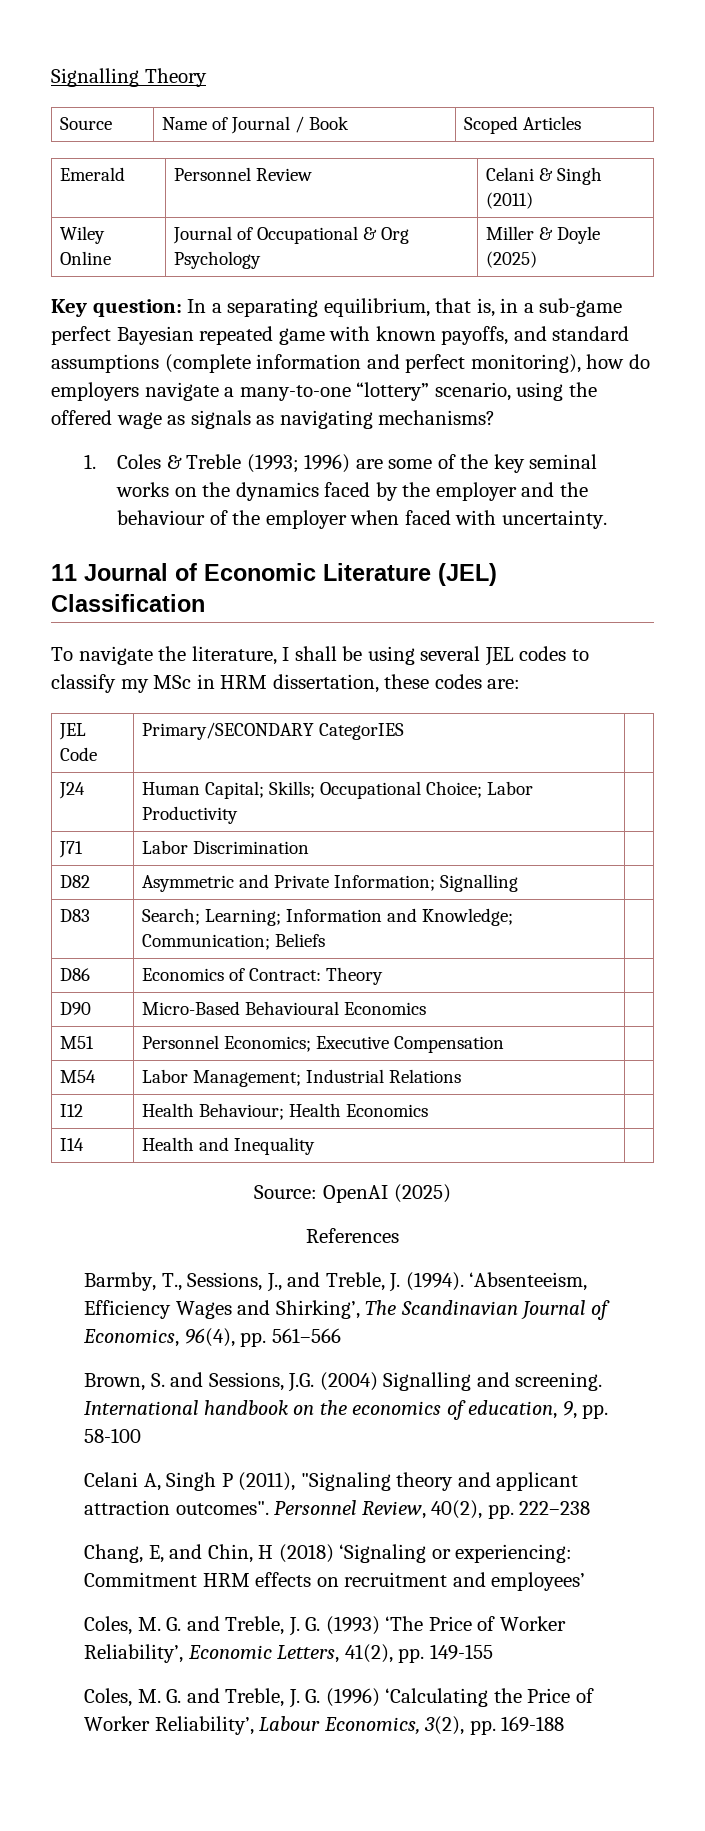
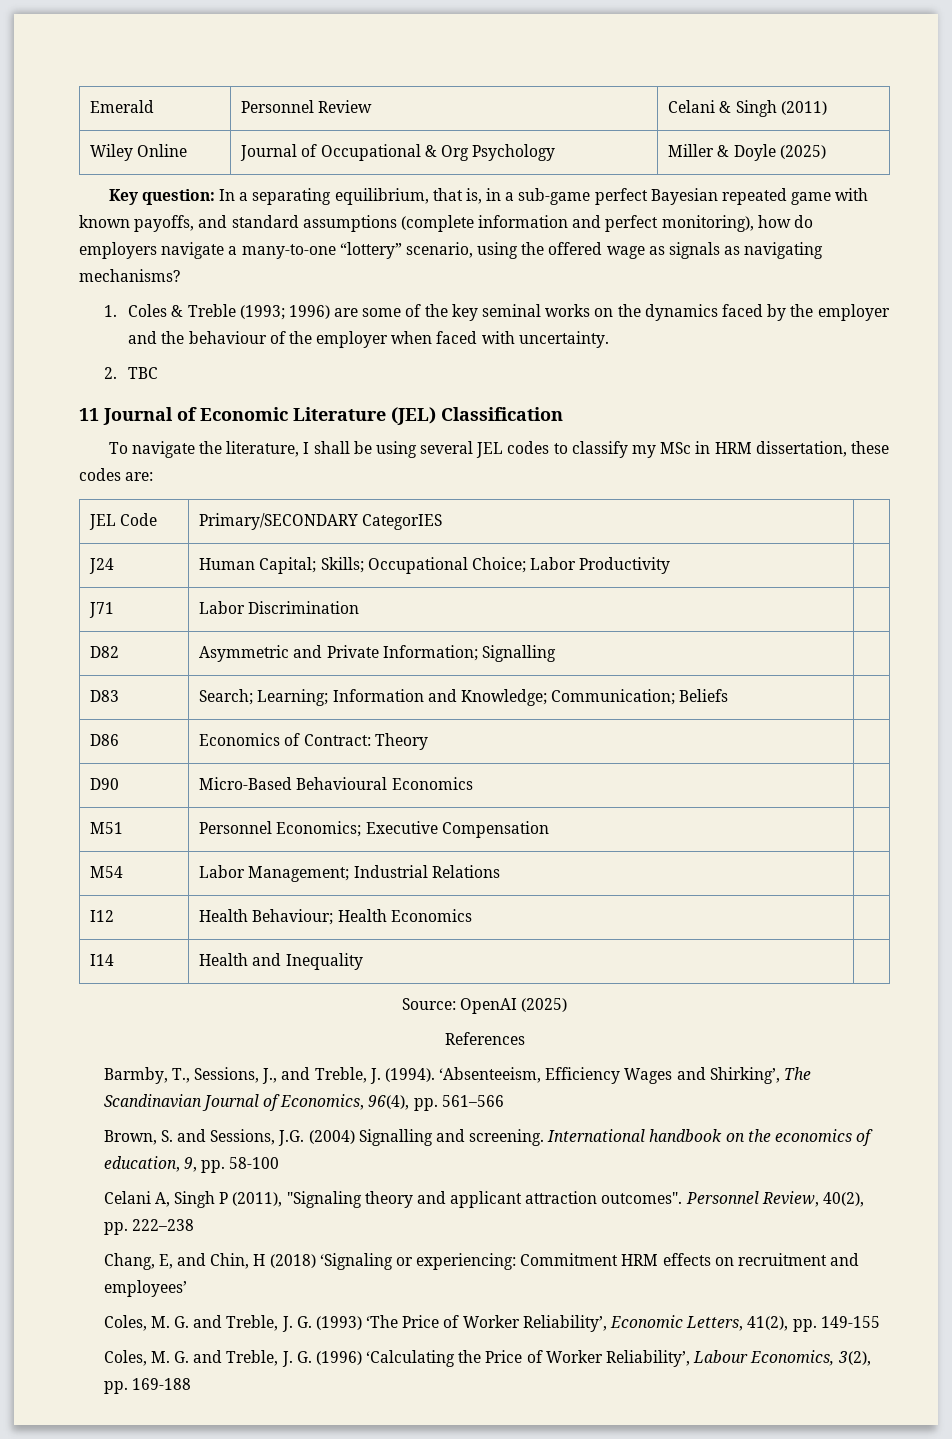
- Signalling Theory
- Source | Name of Journal / Book | Scoped Articles
+ 2. TBC

